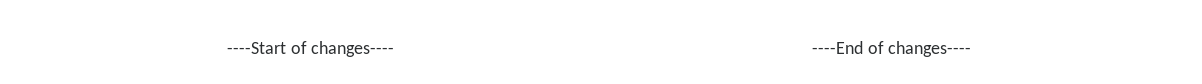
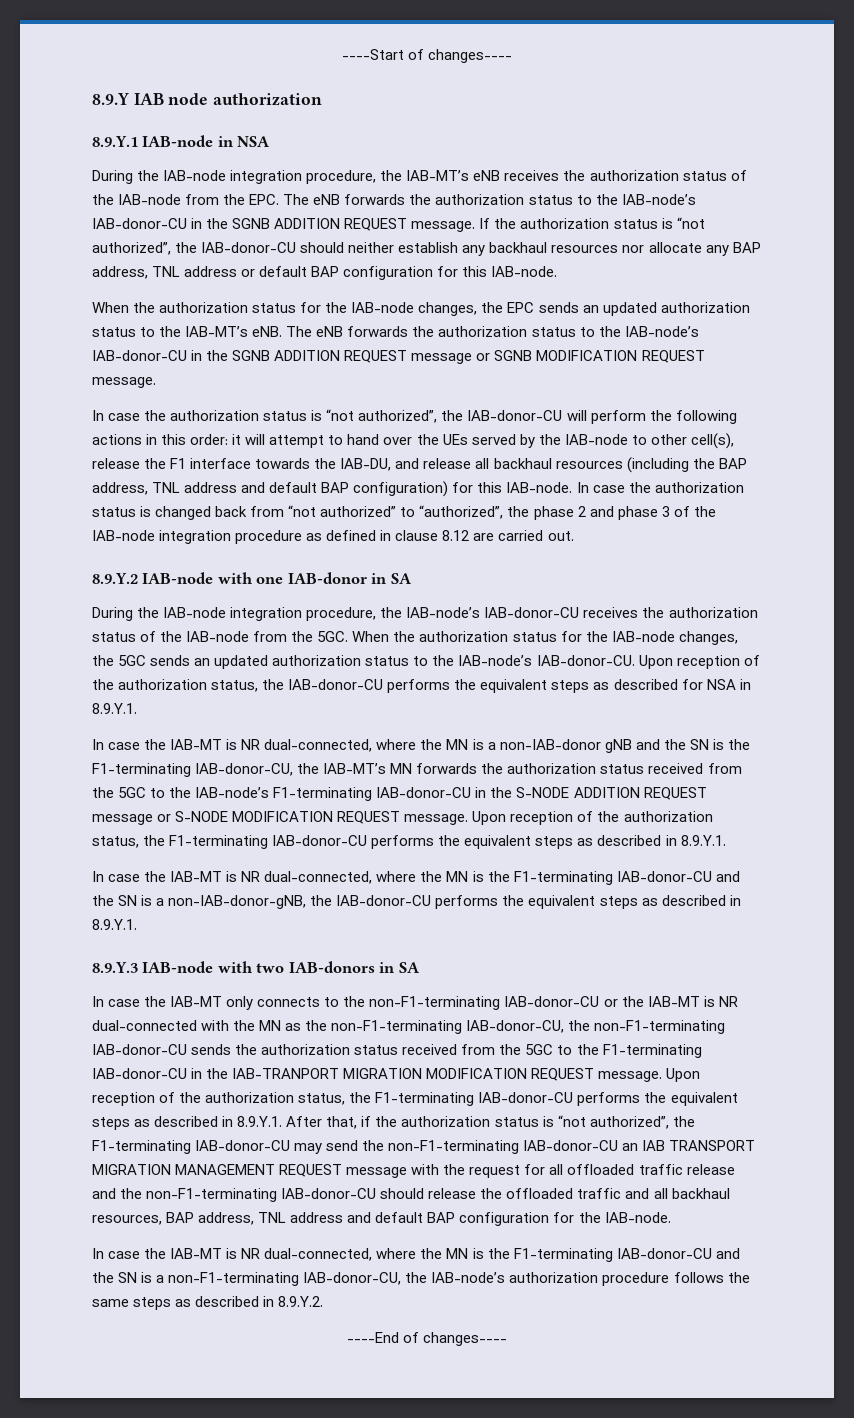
+ 8.9.Y IAB node authorization
+ 8.9.Y.1 IAB-node in NSA
+ During the IAB-node integration procedure, the IAB-MT’s eNB receives the authorization status of the IAB-node from the EPC. The eNB forwards the authorization status to the IAB-node’s IAB-donor-CU in the SGNB ADDITION REQUEST message. If the authorization status is “not authorized”, the IAB-donor-CU should neither establish any backhaul resources nor allocate any BAP address, TNL address or default BAP configuration for this IAB-node.
+ When the authorization status for the IAB-node changes, the EPC sends an updated authorization status to the IAB-MT’s eNB. The eNB forwards the authorization status to the IAB-node’s IAB-donor-CU in the SGNB ADDITION REQUEST message or SGNB MODIFICATION REQUEST message.
+ In case the authorization status is “not authorized”, the IAB-donor-CU will perform the following actions in this order: it will attempt to hand over the UEs served by the IAB-node to other cell(s), release the F1 interface towards the IAB-DU, and release all backhaul resources (including the BAP address, TNL address and default BAP configuration) for this IAB-node. In case the authorization status is changed back from “not authorized” to “authorized”, the phase 2 and phase 3 of the IAB-node integration procedure as defined in clause 8.12 are carried out.
+ 8.9.Y.2 IAB-node with one IAB-donor in SA
+ During the IAB-node integration procedure, the IAB-node’s IAB-donor-CU receives the authorization status of the IAB-node from the 5GC. When the authorization status for the IAB-node changes, the 5GC sends an updated authorization status to the IAB-node’s IAB-donor-CU. Upon reception of the authorization status, the IAB-donor-CU performs the equivalent steps as described for NSA in 8.9.Y.1.
+ In case the IAB-MT is NR dual-connected, where the MN is a non-IAB-donor gNB and the SN is the F1-terminating IAB-donor-CU, the IAB-MT’s MN forwards the authorization status received from the 5GC to the IAB-node’s F1-terminating IAB-donor-CU in the S-NODE ADDITION REQUEST message or S-NODE MODIFICATION REQUEST message. Upon reception of the authorization status, the F1-terminating IAB-donor-CU performs the equivalent steps as described in 8.9.Y.1.
+ In case the IAB-MT is NR dual-connected, where the MN is the F1-terminating IAB-donor-CU and the SN is a non-IAB-donor-gNB, the IAB-donor-CU performs the equivalent steps as described in 8.9.Y.1.
+ 8.9.Y.3 IAB-node with two IAB-donors in SA
+ In case the IAB-MT only connects to the non-F1-terminating IAB-donor-CU or the IAB-MT is NR dual-connected with the MN as the non-F1-terminating IAB-donor-CU, the non-F1-terminating IAB-donor-CU sends the authorization status received from the 5GC to the F1-terminating IAB-donor-CU in the IAB-TRANPORT MIGRATION MODIFICATION REQUEST message. Upon reception of the authorization status, the F1-terminating IAB-donor-CU performs the equivalent steps as described in 8.9.Y.1. After that, if the authorization status is “not authorized”, the F1-terminating IAB-donor-CU may send the non-F1-terminating IAB-donor-CU an IAB TRANSPORT MIGRATION MANAGEMENT REQUEST message with the request for all offloaded traffic release and the non-F1-terminating IAB-donor-CU should release the offloaded traffic and all backhaul resources, BAP address, TNL address and default BAP configuration for the IAB-node.
+ In case the IAB-MT is NR dual-connected, where the MN is the F1-terminating IAB-donor-CU and the SN is a non-F1-terminating IAB-donor-CU, the IAB-node’s authorization procedure follows the same steps as described in 8.9.Y.2.

